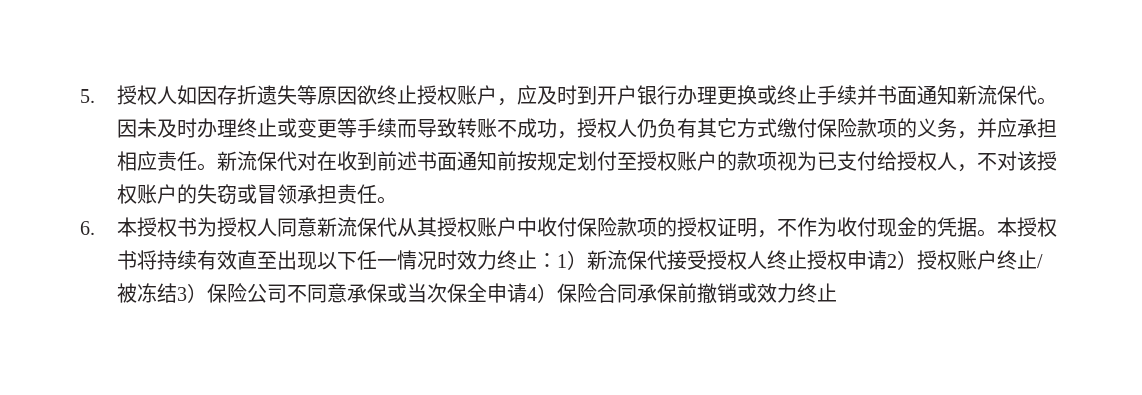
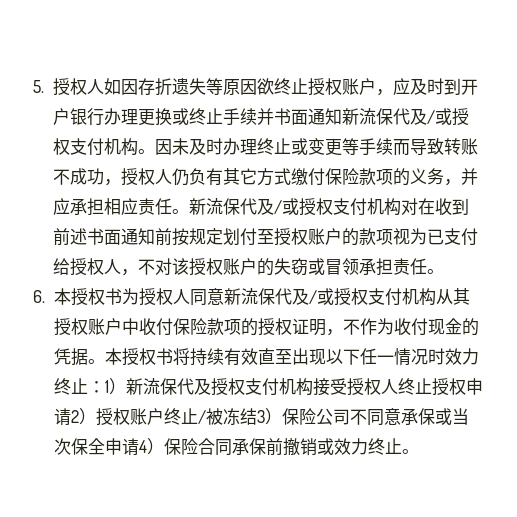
- 5.授权人如因存折遗失等原因欲终止授权账户，应及时到开户银行办理更换或终止手续并书面通知新流保代。
+ 5.授权人如因存折遗失等原因欲终止授权账户，应及时到开户银行办理更换或终止手续并书面通知新流保代及/或授权支付机构。
- 新流保代对在收到前述书面通知前按规定划付至授权账户的款项视为已支付给授权人，不对该授权账户的失窃或冒领承担责任。
+ 新流保代及/或授权支付机构对在收到前述书面通知前按规定划付至授权账户的款项视为已支付给授权人，不对该授权账户的失窃或冒领承担责任。
- 6.本授权书为授权人同意新流保代从其授权账户中收付保险款项的授权证明，不作为收付现金的凭据。
+ 6.本授权书为授权人同意新流保代及/或授权支付机构从其授权账户中收付保险款项的授权证明，不作为收付现金的凭据。
- 本授权书将持续有效直至出现以下任一情况时效力终止：1）新流保代接受授权人终止授权申请2）授权账户终止/被冻结3）保险公司不同意承保或当次保全申请4）保险合同承保前撤销或效力终止
+ 本授权书将持续有效直至出现以下任一情况时效力终止：1）新流保代及授权支付机构接受授权人终止授权申请2）授权账户终止/被冻结3）保险公司不同意承保或当次保全申请4）保险合同承保前撤销或效力终止。

